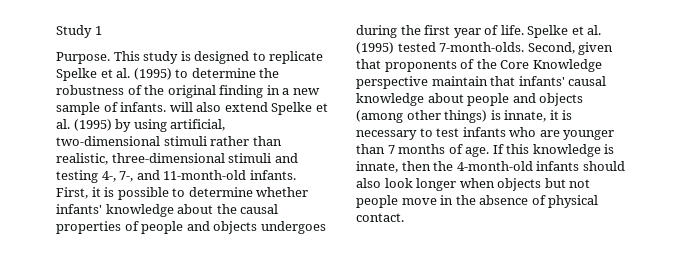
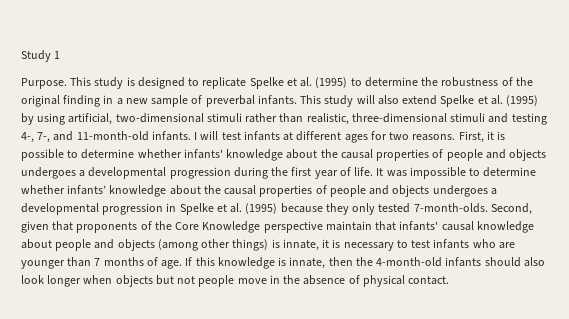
- This study is designed to replicate Spelke et al. (1995) to determine the robustness of the original finding in a new sample of infants. will also extend Spelke et al. (1995) by using artificial, two-dimensional stimuli rather than realistic, three-dimensional stimuli and testing 4-, 7-, and 11-month-old infants.
+ This study is designed to replicate Spelke et al. (1995) to determine the robustness of the original finding in a new sample of preverbal infants. This study will also extend Spelke et al. (1995) by using artificial, two-dimensional stimuli rather than realistic, three-dimensional stimuli and testing 4-, 7-, and 11-month-old infants.
+ I will test infants at different ages for two reasons.
- First, it is possible to determine whether infants' knowledge about the causal properties of people and objects undergoes during the first year of life.
+ First, it is possible to determine whether infants' knowledge about the causal properties of people and objects undergoes a developmental progression during the first year of life.
- Spelke et al. (1995) tested 7-month-olds.
+ It was impossible to determine whether infants’ knowledge about the causal properties of people and objects undergoes a developmental progression in Spelke et al. (1995) because they only tested 7-month-olds.

